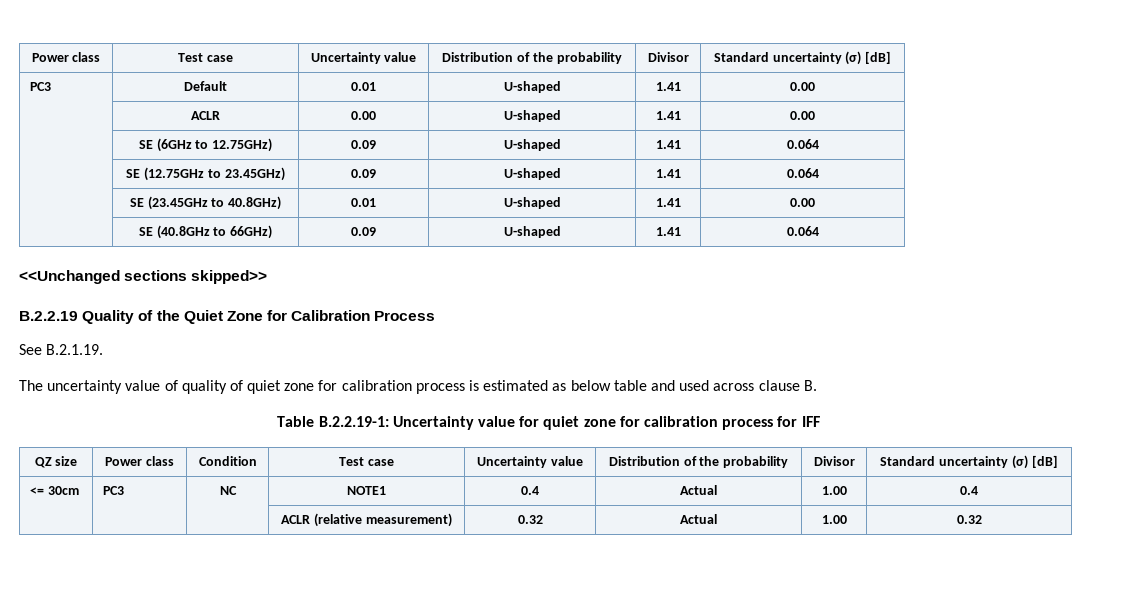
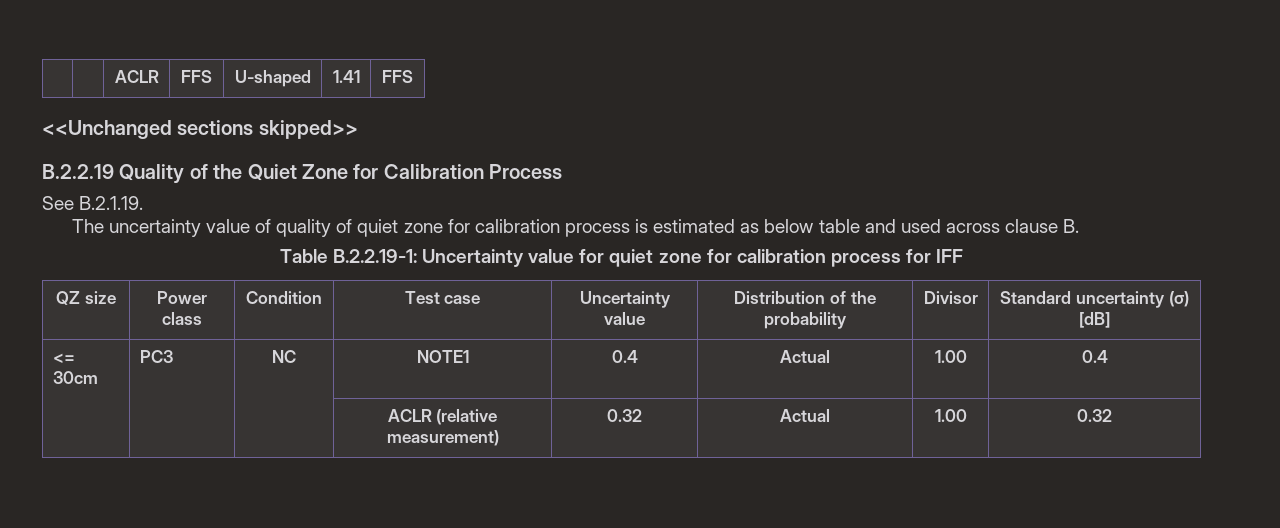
- Power class | Test case | Uncertainty value | Distribution of the probability | Divisor | Standard uncertainty (σ) [dB]
- PC3 | Default | 0.01 | U-shaped | 1.41 | 0.00
- | ACLR | 0.00 | U-shaped | 1.41 | 0.00
- | SE (6GHz to 12.75GHz) | 0.09 | U-shaped | 1.41 | 0.064
- | SE (12.75GHz to 23.45GHz) | 0.09 | U-shaped | 1.41 | 0.064
- | SE (23.45GHz to 40.8GHz) | 0.01 | U-shaped | 1.41 | 0.00
- | SE (40.8GHz to 66GHz) | 0.09 | U-shaped | 1.41 | 0.064
+ | | ACLR | FFS | U-shaped | 1.41 | FFS

